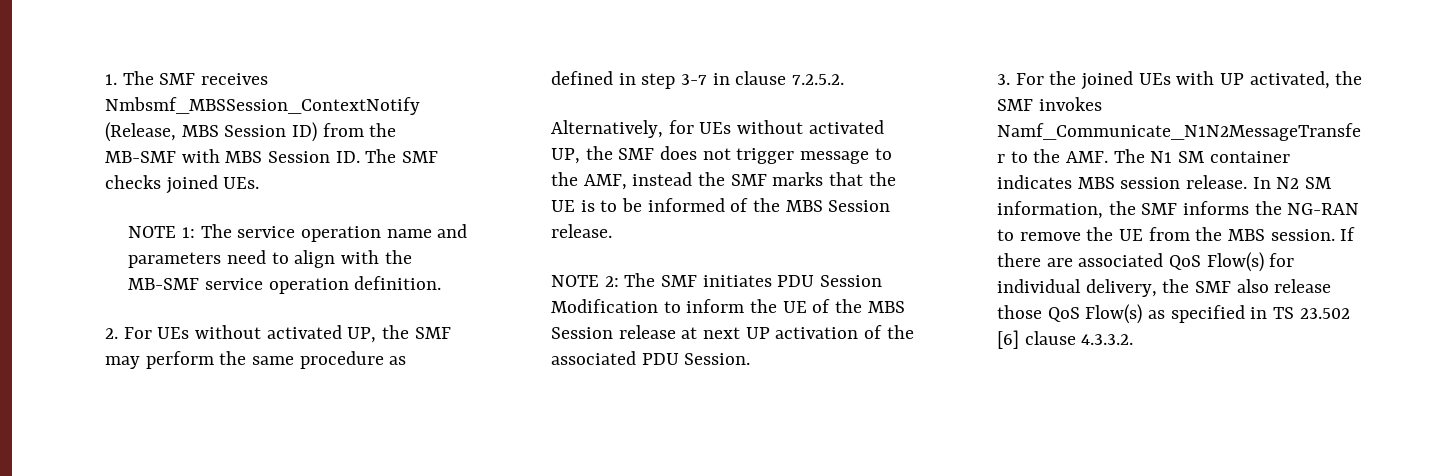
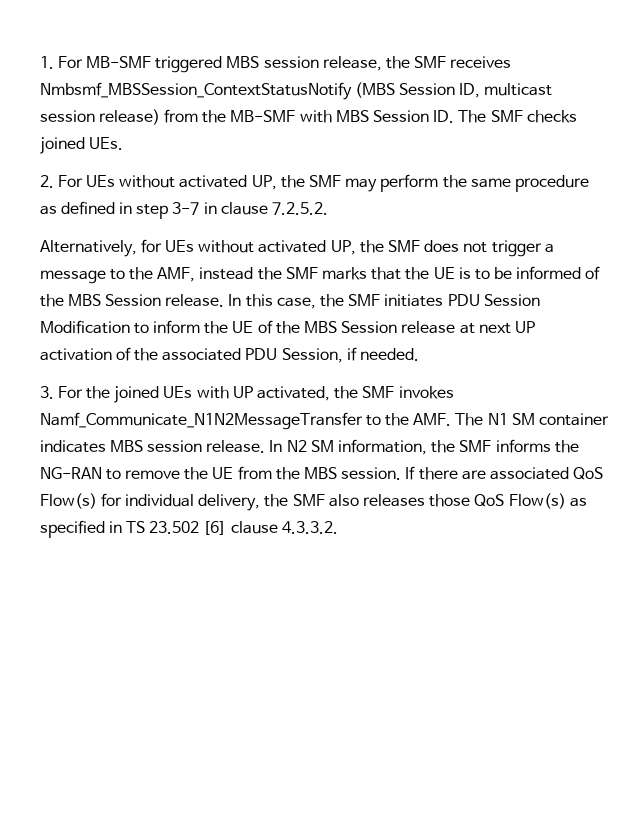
- 1. The SMF receives Nmbsmf_MBSSession_ContextNotify (Release, MBS Session ID) from the MB-SMF with MBS Session ID. The SMF checks joined UEs.
+ 1. For MB-SMF triggered MBS session release, the SMF receives Nmbsmf_MBSSession_ContextStatusNotify (MBS Session ID, multicast session release) from the MB-SMF with MBS Session ID. The SMF checks joined UEs.
- NOTE 1: The service operation name and parameters need to align with the MB-SMF service operation definition.
- Alternatively, for UEs without activated UP, the SMF does not trigger message to the AMF, instead the SMF marks that the UE is to be informed of the MBS Session release.
- NOTE 2: The SMF initiates PDU Session Modification to inform the UE of the MBS Session release at next UP activation of the associated PDU Session.
+ Alternatively, for UEs without activated UP, the SMF does not trigger a message to the AMF, instead the SMF marks that the UE is to be informed of the MBS Session release. In this case, the SMF initiates PDU Session Modification to inform the UE of the MBS Session release at next UP activation of the associated PDU Session, if needed.
- If there are associated QoS Flow(s) for individual delivery, the SMF also release those QoS Flow(s) as specified in TS 23.502 [6] clause 4.3.3.2.
+ If there are associated QoS Flow(s) for individual delivery, the SMF also releases those QoS Flow(s) as specified in TS 23.502 [6] clause 4.3.3.2.

